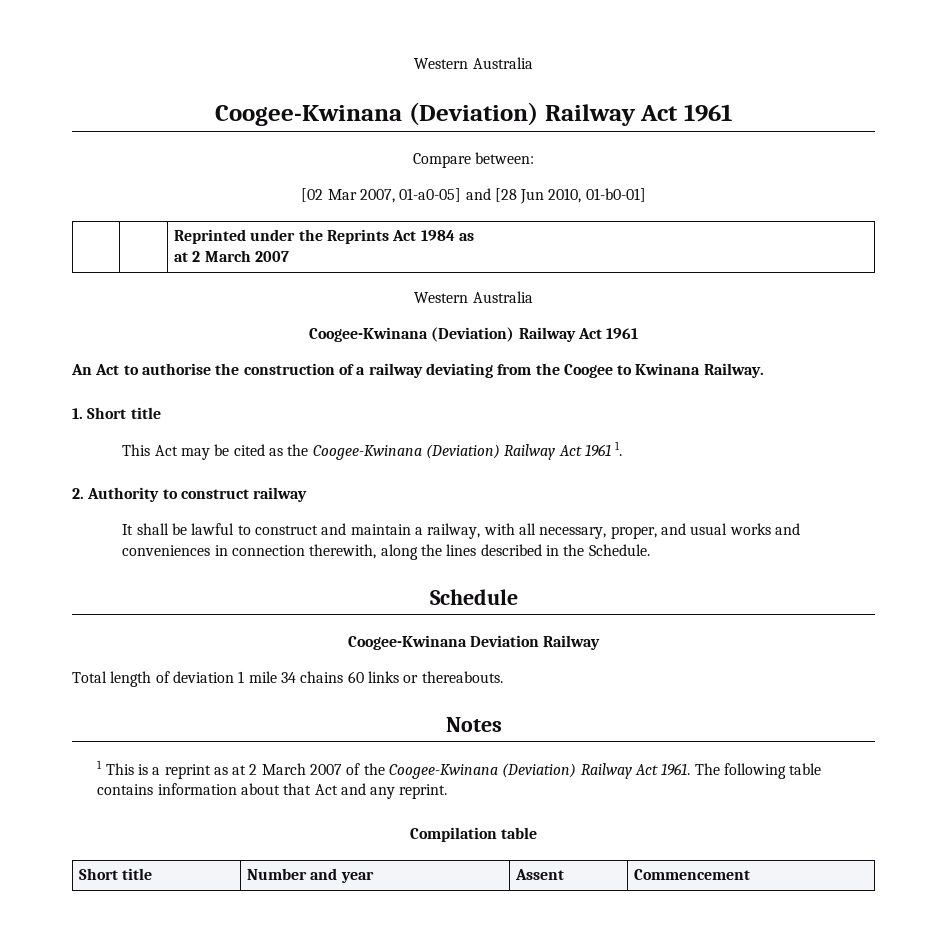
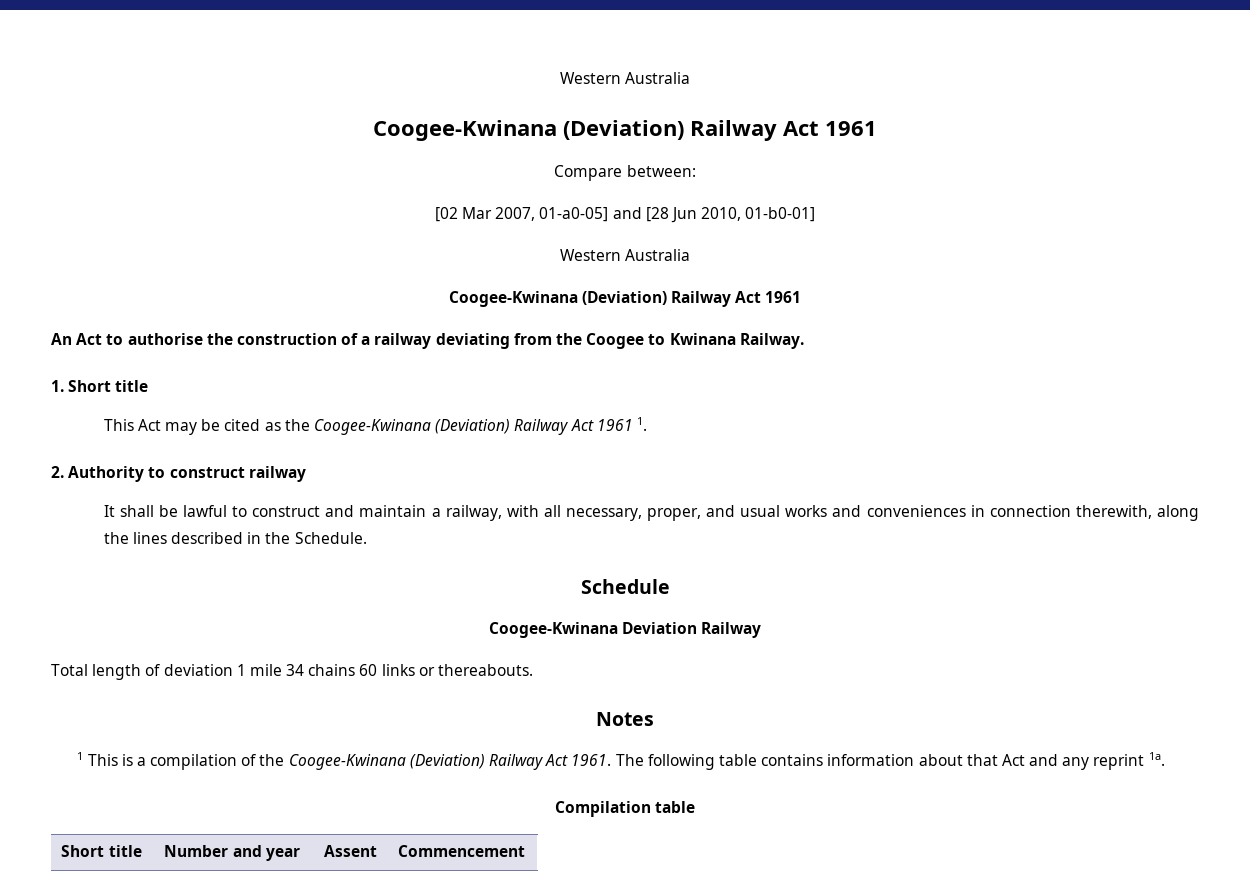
- | | Reprinted under the Reprints Act 1984 as
- at 2 March 2007
- 1 This is a reprint as at 2 March 2007 of the Coogee-Kwinana (Deviation) Railway Act 1961.
+ 1 This is a compilation of the Coogee-Kwinana (Deviation) Railway Act 1961.
- The following table contains information about that Act and any reprint.
+ The following table contains information about that Act and any reprint 1a.

